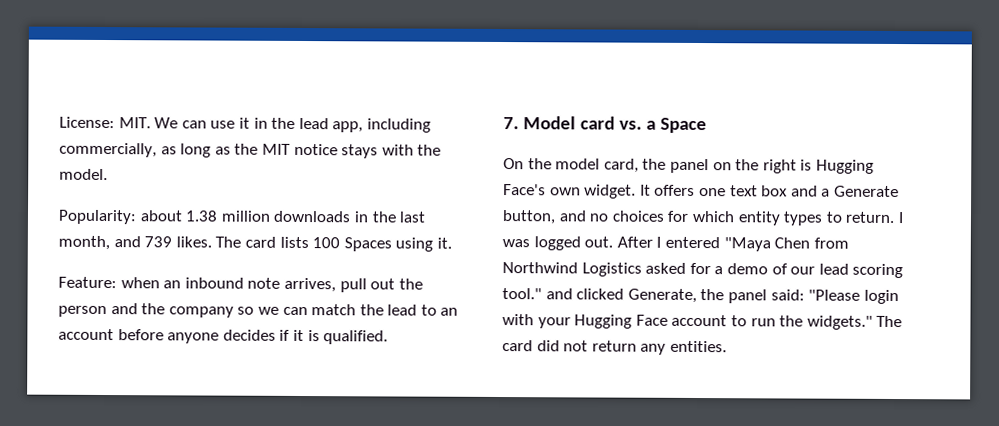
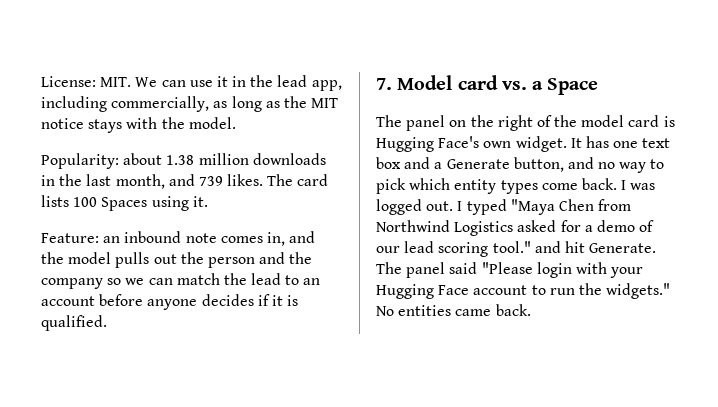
- Feature: when an inbound note arrives, pull out the person and the company so we can match the lead to an account before anyone decides if it is qualified.
+ Feature: an inbound note comes in, and the model pulls out the person and the company so we can match the lead to an account before anyone decides if it is qualified.
- On the model card, the panel on the right is Hugging Face's own widget.
+ The panel on the right of the model card is Hugging Face's own widget.
- It offers one text box and a Generate button, and no choices for which entity types to return.
+ It has one text box and a Generate button, and no way to pick which entity types come back.
- After I entered "Maya Chen from Northwind Logistics asked for a demo of our lead scoring tool." and clicked Generate, the panel said: "Please login with your Hugging Face account to run the widgets."
+ I typed "Maya Chen from Northwind Logistics asked for a demo of our lead scoring tool." and hit Generate. The panel said "Please login with your Hugging Face account to run the widgets."
- The card did not return any entities.
+ No entities came back.

